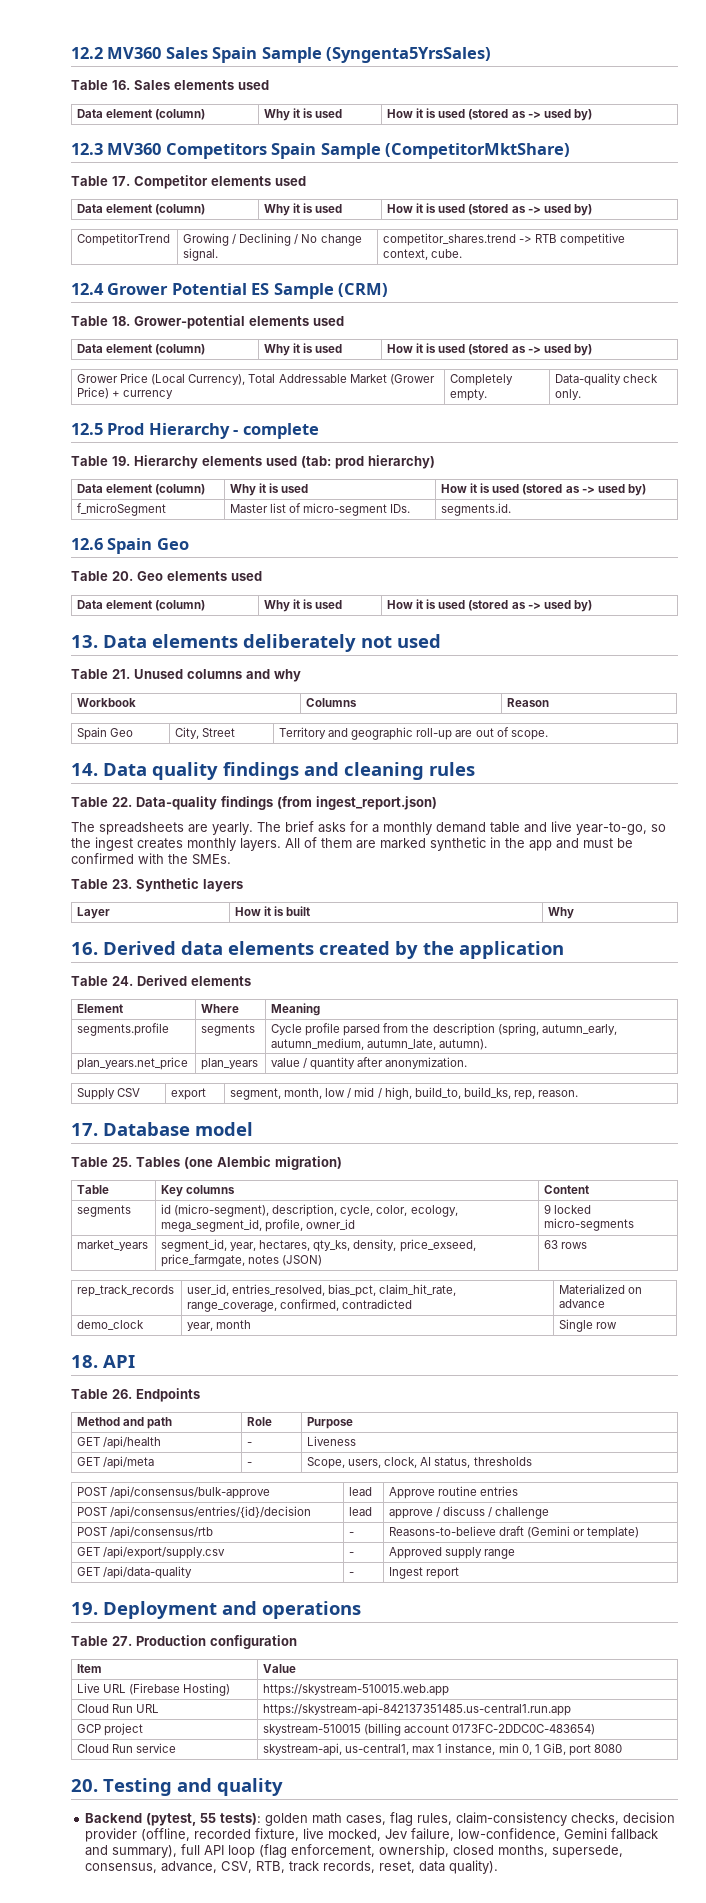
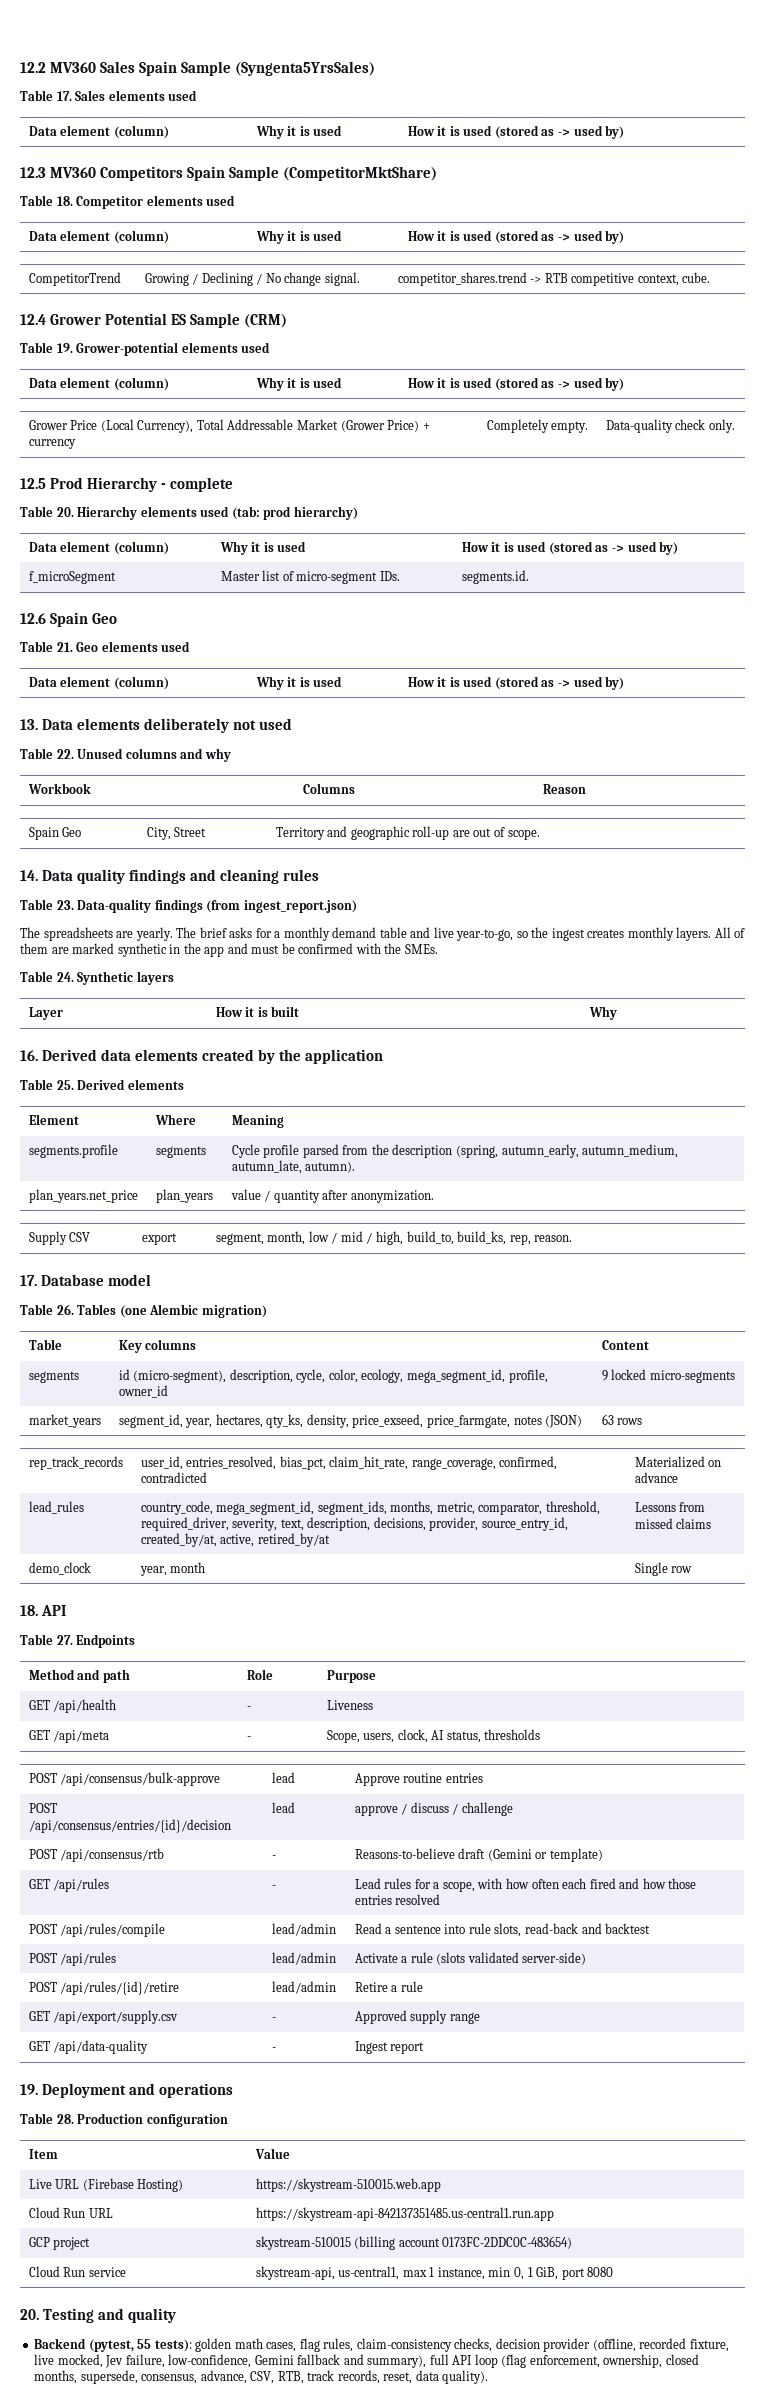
- Table 16. Sales elements used
+ Table 17. Sales elements used
- Table 17. Competitor elements used
+ Table 18. Competitor elements used
- Table 18. Grower-potential elements used
+ Table 19. Grower-potential elements used
- Table 19. Hierarchy elements used (tab: prod hierarchy)
+ Table 20. Hierarchy elements used (tab: prod hierarchy)
- Table 20. Geo elements used
+ Table 21. Geo elements used
- Table 21. Unused columns and why
+ Table 22. Unused columns and why
- Table 22. Data-quality findings (from ingest_report.json)
+ Table 23. Data-quality findings (from ingest_report.json)
- Table 23. Synthetic layers
+ Table 24. Synthetic layers
- Table 24. Derived elements
+ Table 25. Derived elements
- Table 25. Tables (one Alembic migration)
+ Table 26. Tables (one Alembic migration)
+ lead_rules | country_code, mega_segment_id, segment_ids, months, metric, comparator, threshold, required_driver, severity, text, description, decisions, provider, source_entry_id, created_by/at, active, retired_by/at | Lessons from missed claims
- Table 26. Endpoints
+ Table 27. Endpoints
+ GET /api/rules | - | Lead rules for a scope, with how often each fired and how those entries resolved
+ POST /api/rules/compile | lead/admin | Read a sentence into rule slots, read-back and backtest
+ POST /api/rules | lead/admin | Activate a rule (slots validated server-side)
+ POST /api/rules/{id}/retire | lead/admin | Retire a rule
- Table 27. Production configuration
+ Table 28. Production configuration

